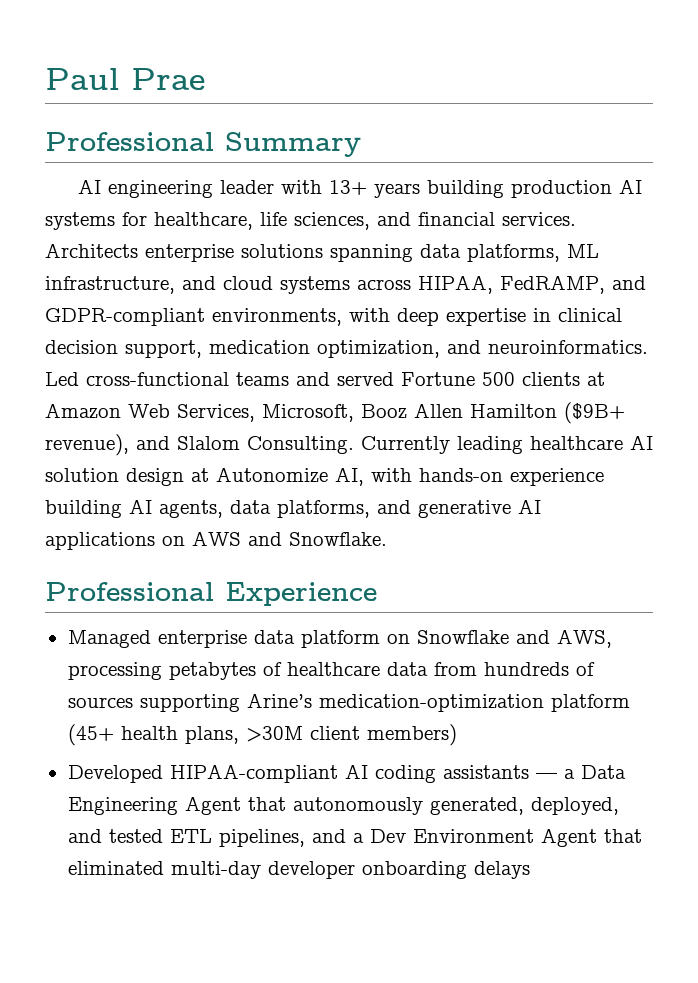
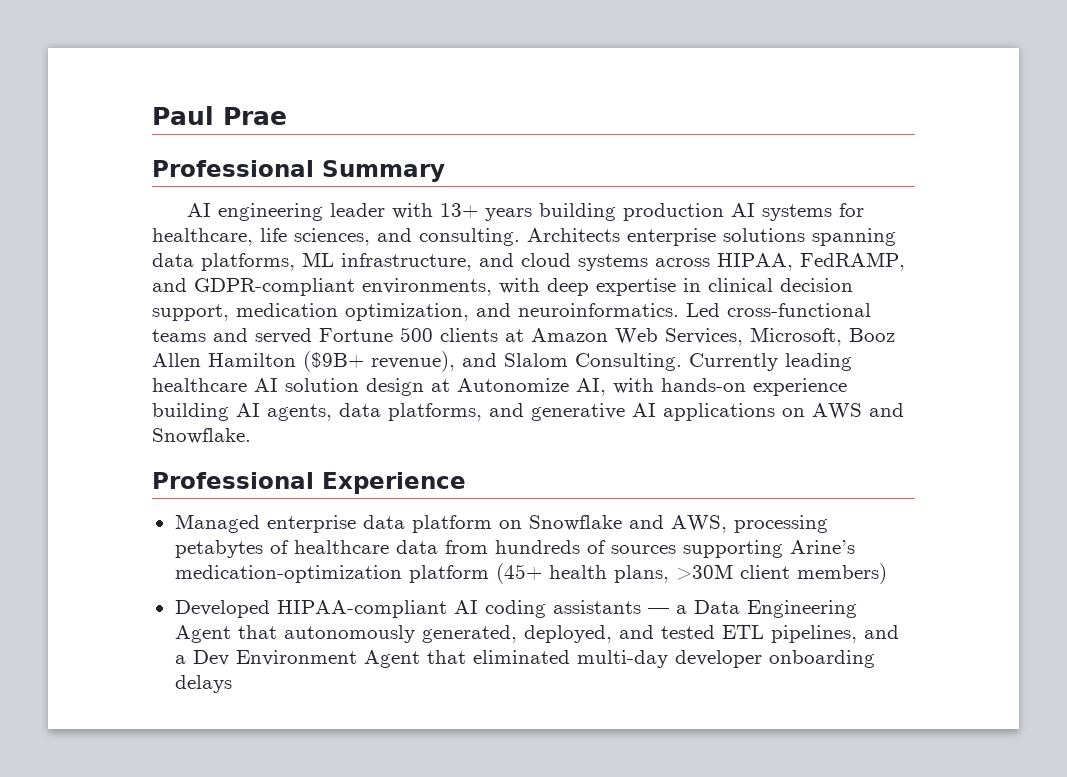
- AI engineering leader with 13+ years building production AI systems for healthcare, life sciences, and financial services.
+ AI engineering leader with 13+ years building production AI systems for healthcare, life sciences, and consulting.

